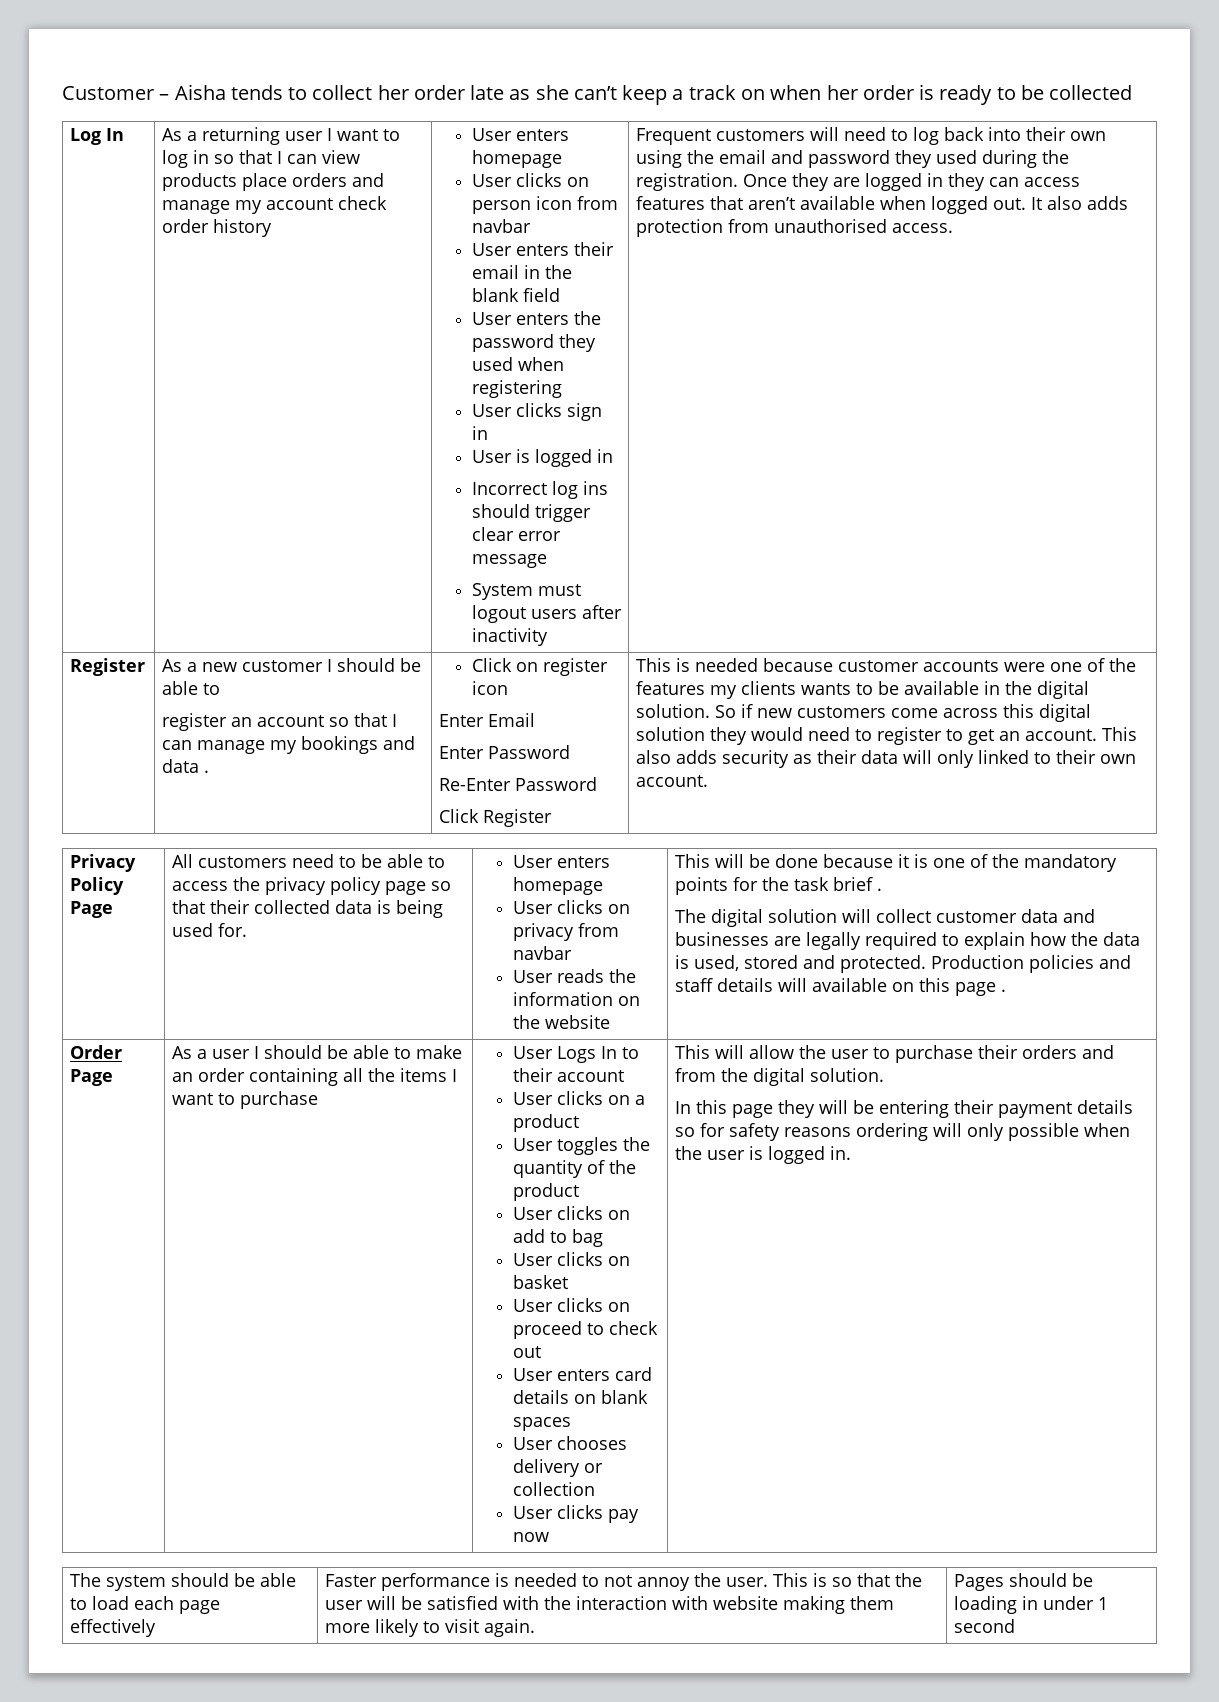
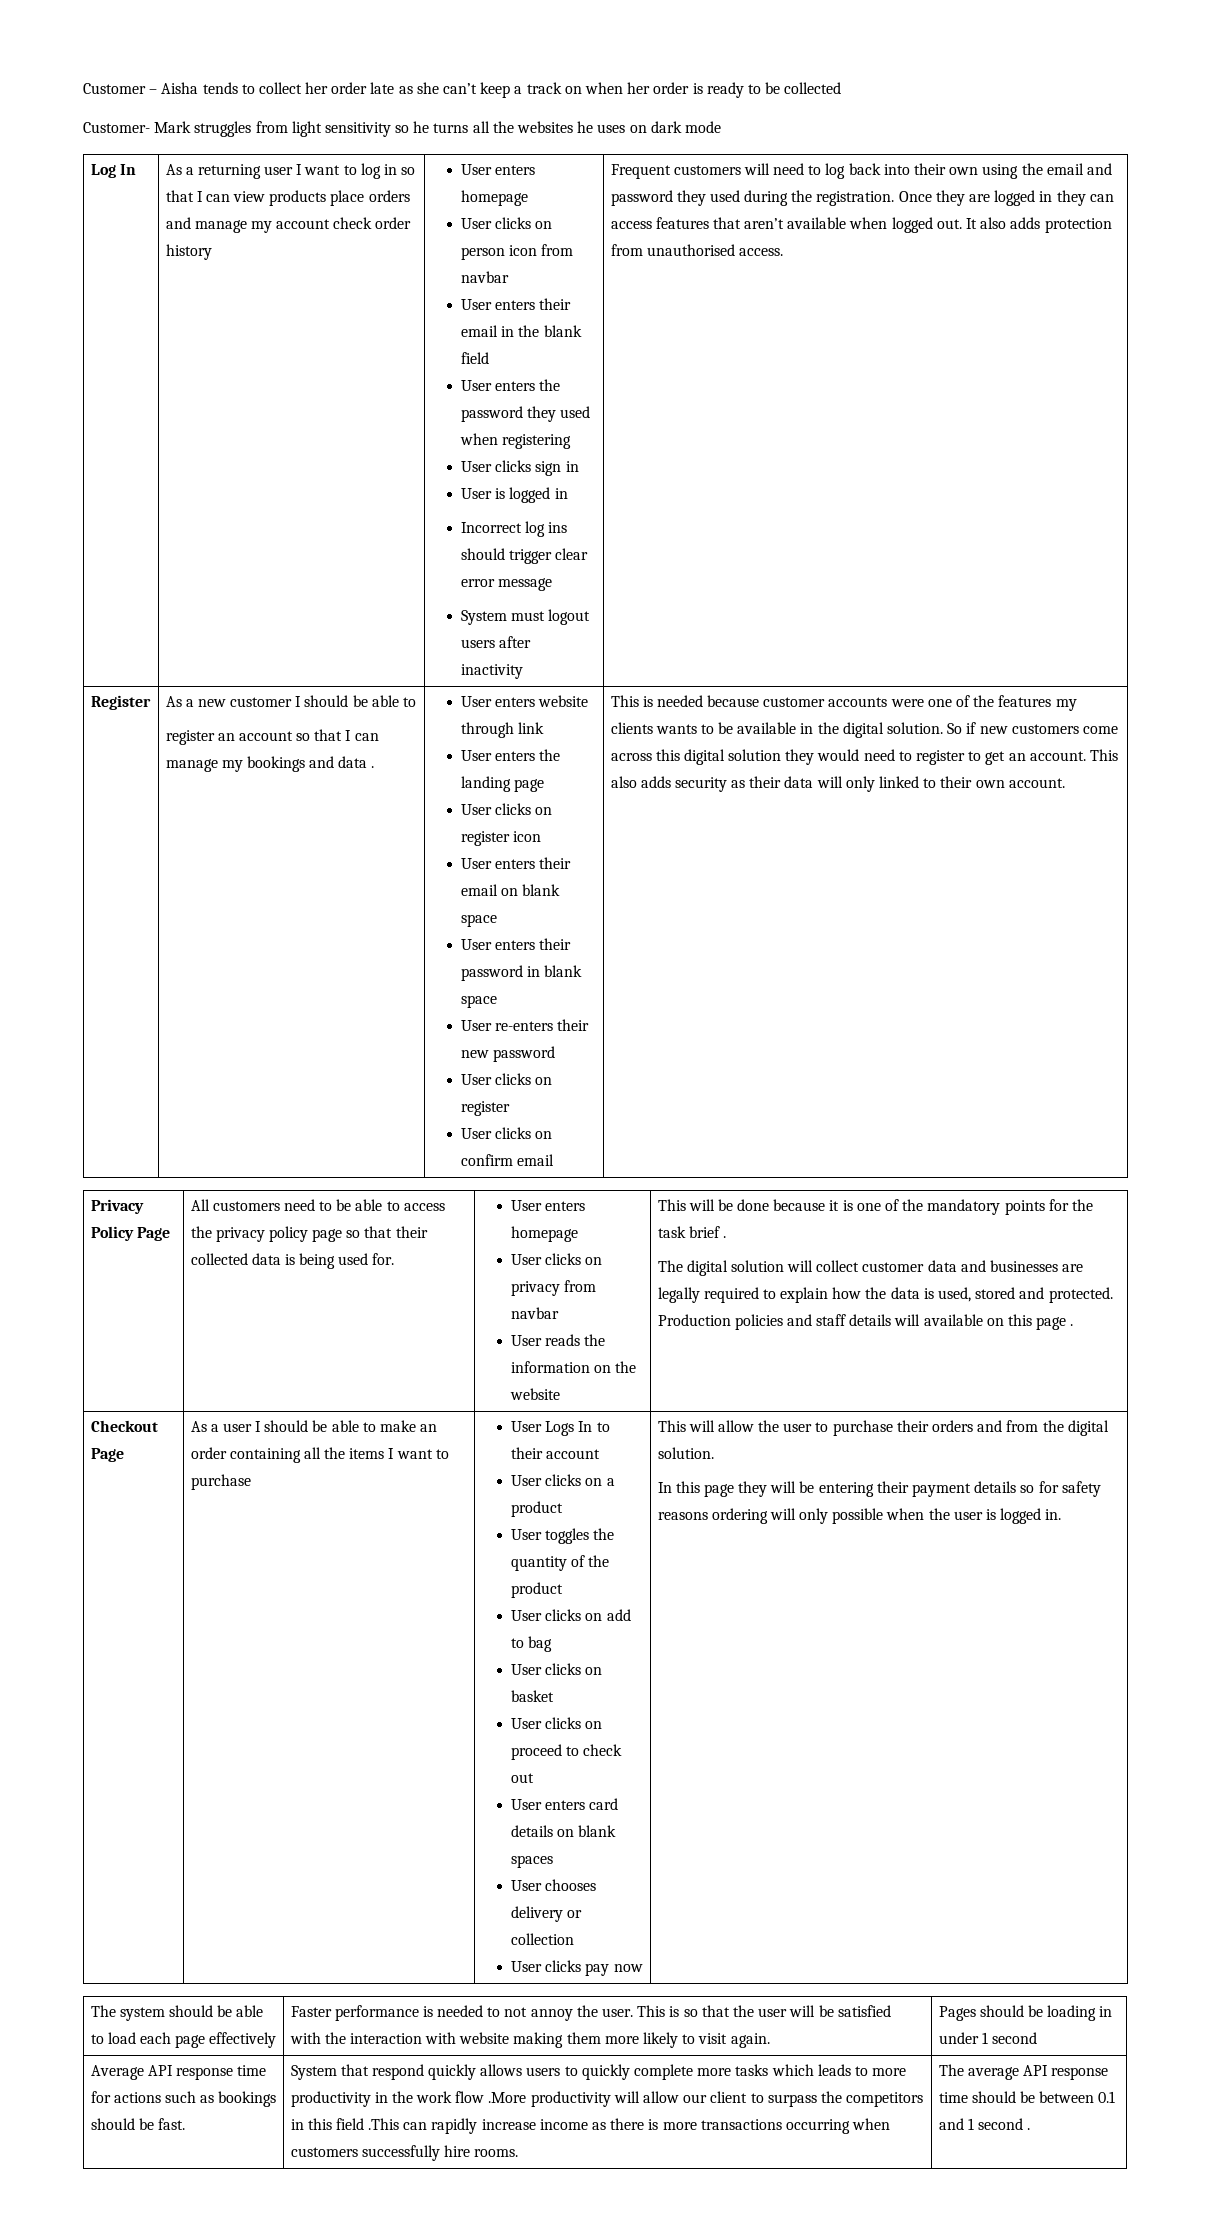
+ Customer- Mark struggles from light sensitivity so he turns all the websites he uses on dark mode
- Click on register icon
- Enter Email
- Enter Password
- Re-Enter Password
- Click Register
+ User enters website through link
+ User enters the landing page
+ User clicks on register icon
+ User enters their email on blank space
+ User enters their password in blank space
+ User re-enters their new password
+ User clicks on register
+ User clicks on confirm email
- Order Page
+ Checkout Page
+ Average API response time for actions such as bookings should be fast. | System that respond quickly allows users to quickly complete more tasks which leads to more productivity in the work flow .More productivity will allow our client to surpass the competitors in this field .This can rapidly increase income as there is more transactions occurring when customers successfully hire rooms. | The average API response time should be between 0.1 and 1 second .

